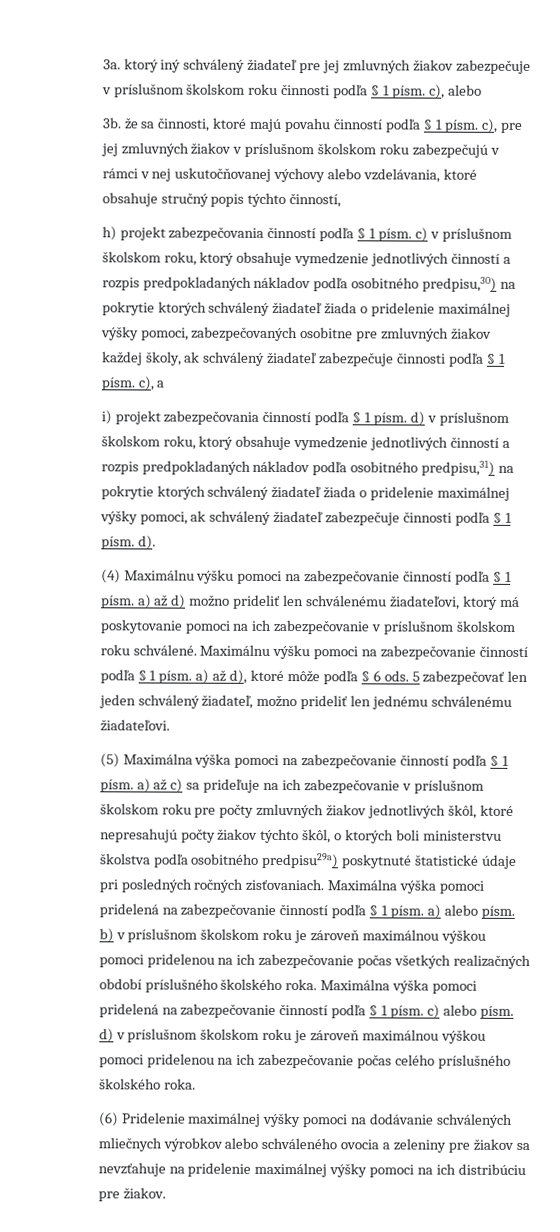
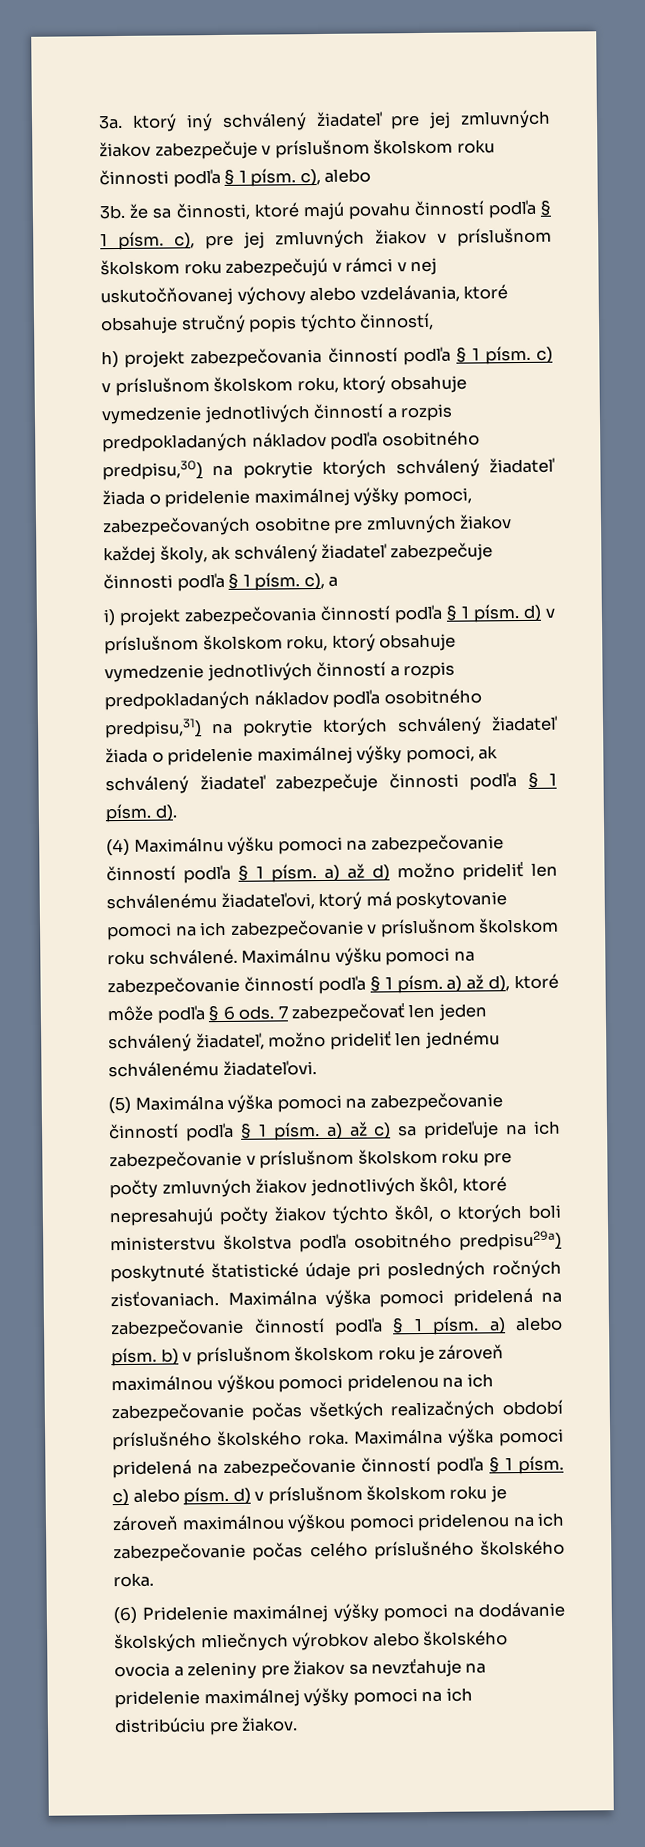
- 5 zabezpečovať len jeden schválený žiadateľ, možno prideliť len jednému schválenému žiadateľovi.
+ 7 zabezpečovať len jeden schválený žiadateľ, možno prideliť len jednému schválenému žiadateľovi.
- (6) Pridelenie maximálnej výšky pomoci na dodávanie schválených mliečnych výrobkov alebo schváleného ovocia a zeleniny pre žiakov sa nevzťahuje na pridelenie maximálnej výšky pomoci na ich distribúciu pre žiakov.
+ (6) Pridelenie maximálnej výšky pomoci na dodávanie školských mliečnych výrobkov alebo školského ovocia a zeleniny pre žiakov sa nevzťahuje na pridelenie maximálnej výšky pomoci na ich distribúciu pre žiakov.

